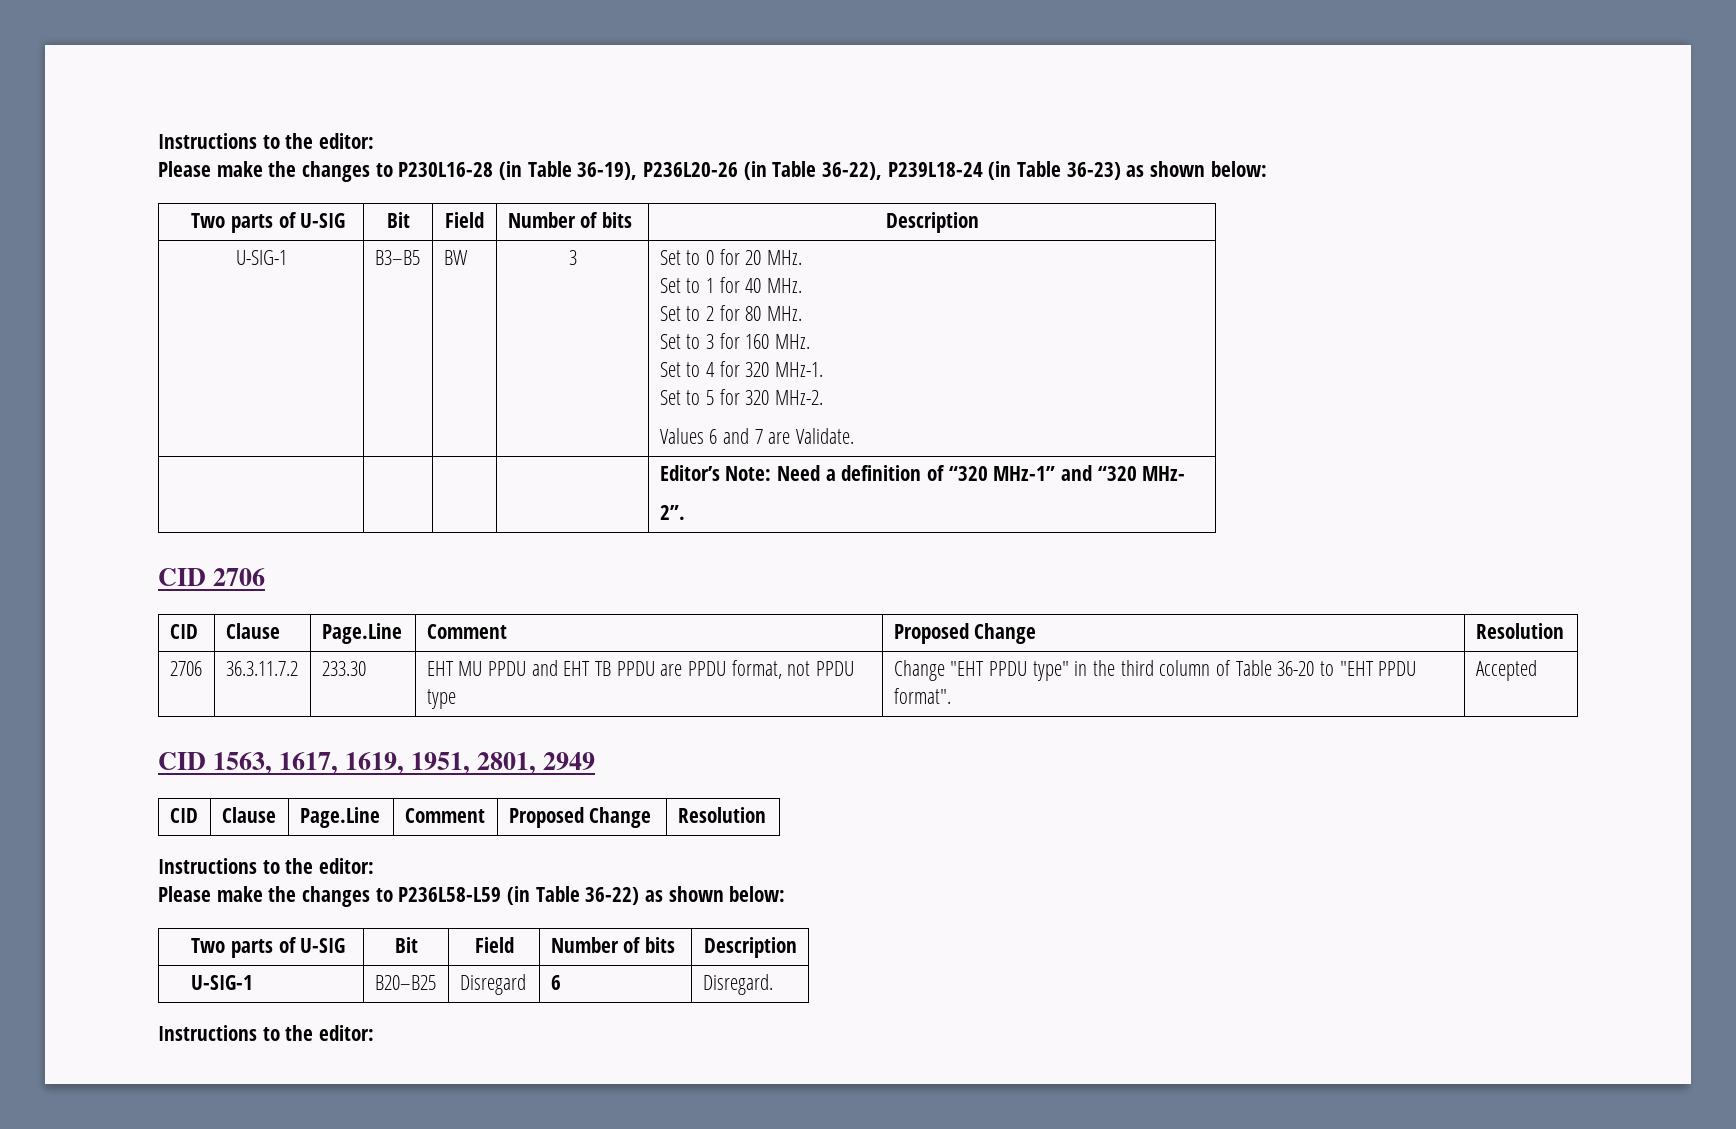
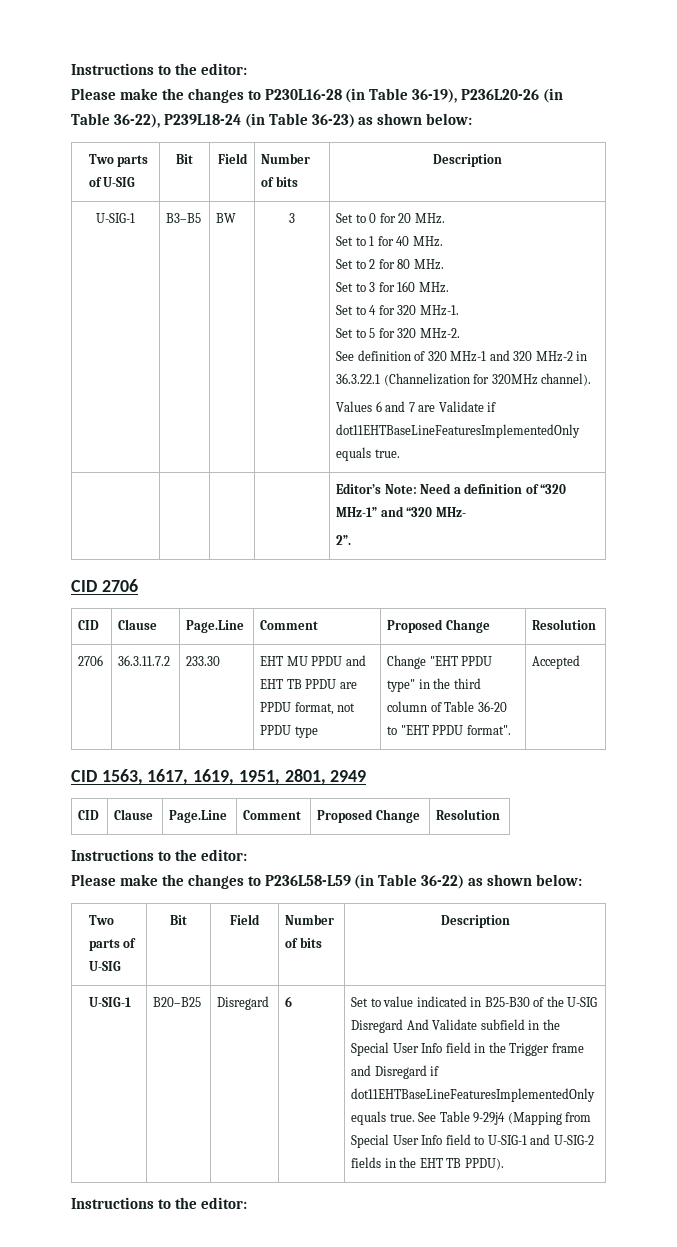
+ See definition of 320 MHz-1 and 320 MHz-2 in 36.3.22.1 (Channelization for 320MHz channel).
- Values 6 and 7 are Validate.
+ Values 6 and 7 are Validate if dot11EHTBaseLineFeaturesImplementedOnly equals true.
- Disregard.
+ Set to value indicated in B25-B30 of the U-SIG Disregard And Validate subfield in the Special User Info field in the Trigger frame and Disregard if dot11EHTBaseLineFeaturesImplementedOnly equals true. See Table 9-29j4 (Mapping from Special User Info field to U-SIG-1 and U-SIG-2 fields in the EHT TB PPDU).

